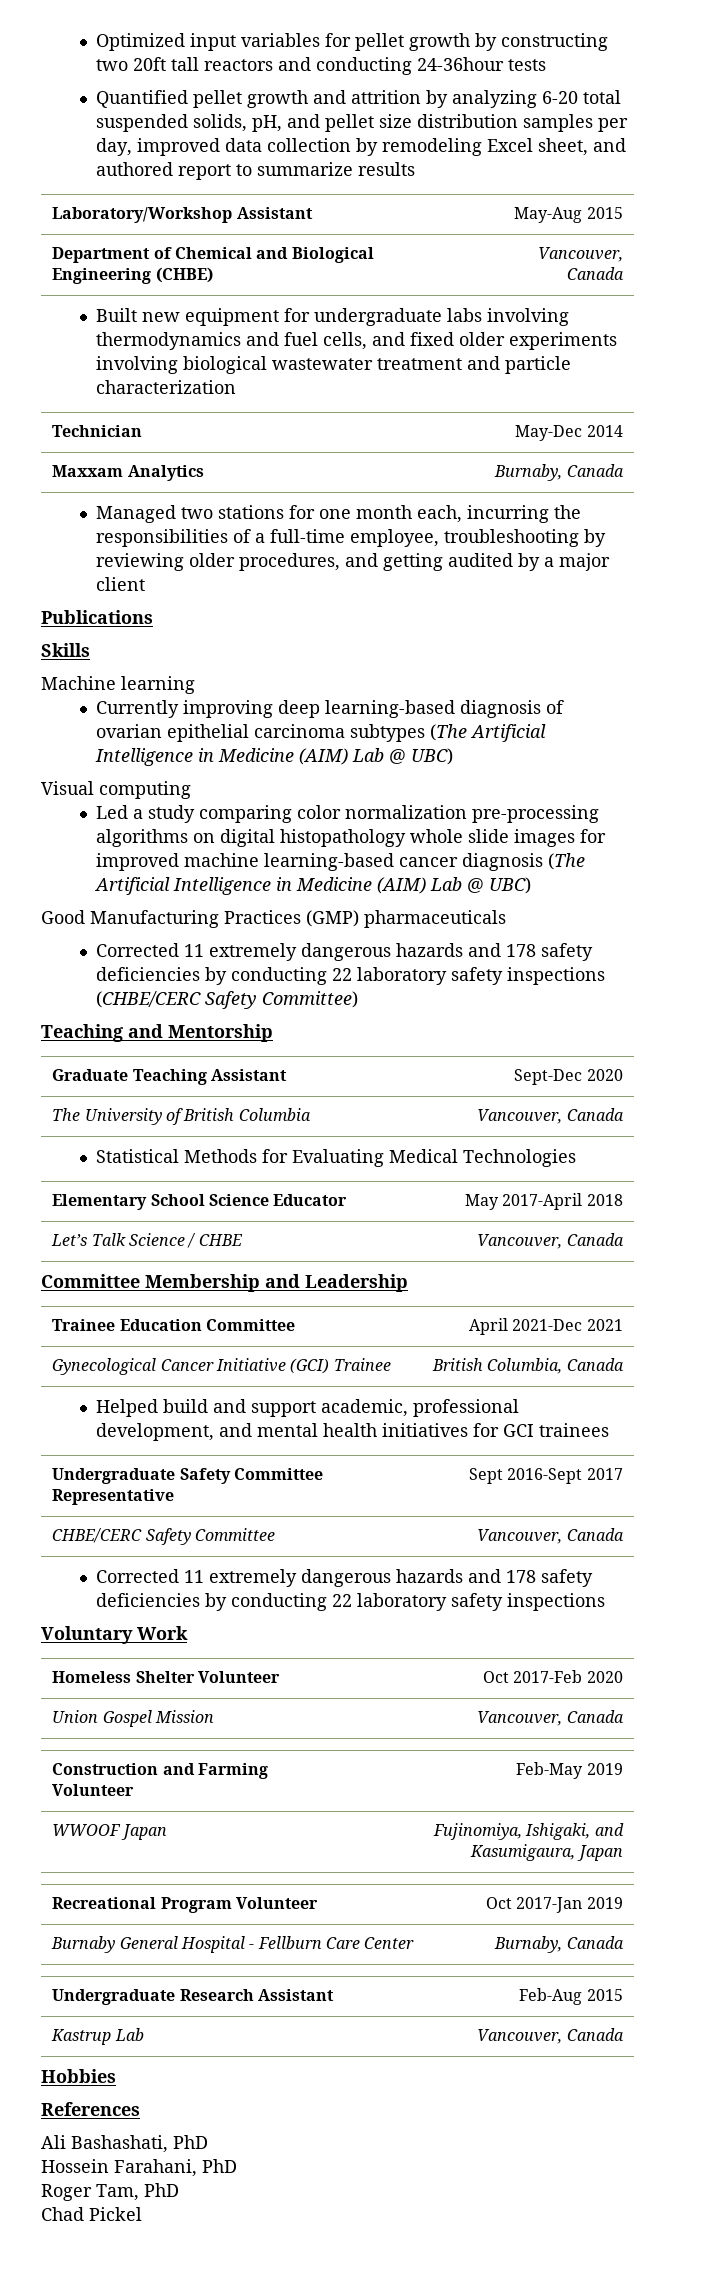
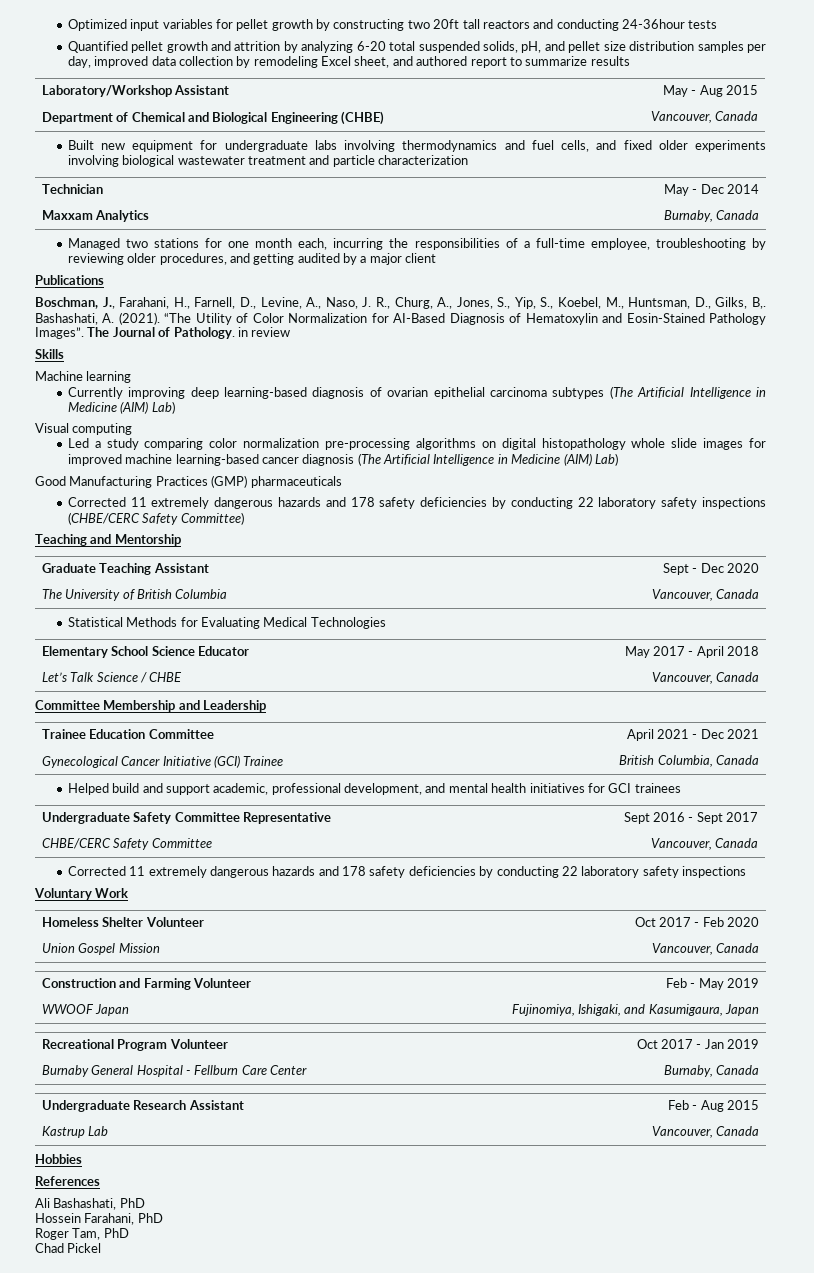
- Laboratory/Workshop Assistant | May-Aug 2015
+ Laboratory/Workshop Assistant | May - Aug 2015
- Technician | May-Dec 2014
+ Technician | May - Dec 2014
+ Boschman, J., Farahani, H., Farnell, D., Levine, A., Naso, J. R., Churg, A., Jones, S., Yip, S., Koebel, M., Huntsman, D., Gilks, B,. Bashashati, A. (2021). “The Utility of Color Normalization for AI-Based Diagnosis of Hematoxylin and Eosin-Stained Pathology Images”. The Journal of Pathology. in review
- Currently improving deep learning-based diagnosis of ovarian epithelial carcinoma subtypes (The Artificial Intelligence in Medicine (AIM) Lab @ UBC)
+ Currently improving deep learning-based diagnosis of ovarian epithelial carcinoma subtypes (The Artificial Intelligence in Medicine (AIM) Lab)
- Led a study comparing color normalization pre-processing algorithms on digital histopathology whole slide images for improved machine learning-based cancer diagnosis (The Artificial Intelligence in Medicine (AIM) Lab @ UBC)
+ Led a study comparing color normalization pre-processing algorithms on digital histopathology whole slide images for improved machine learning-based cancer diagnosis (The Artificial Intelligence in Medicine (AIM) Lab)
- Graduate Teaching Assistant | Sept-Dec 2020
+ Graduate Teaching Assistant | Sept - Dec 2020
- Elementary School Science Educator | May 2017-April 2018
+ Elementary School Science Educator | May 2017 - April 2018
- Trainee Education Committee | April 2021-Dec 2021
+ Trainee Education Committee | April 2021 - Dec 2021
- Undergraduate Safety Committee Representative | Sept 2016-Sept 2017
+ Undergraduate Safety Committee Representative | Sept 2016 - Sept 2017
- Homeless Shelter Volunteer | Oct 2017-Feb 2020
+ Homeless Shelter Volunteer | Oct 2017 - Feb 2020
- Construction and Farming Volunteer | Feb-May 2019
+ Construction and Farming Volunteer | Feb - May 2019
- Recreational Program Volunteer | Oct 2017-Jan 2019
+ Recreational Program Volunteer | Oct 2017 - Jan 2019
- Undergraduate Research Assistant | Feb-Aug 2015
+ Undergraduate Research Assistant | Feb - Aug 2015

